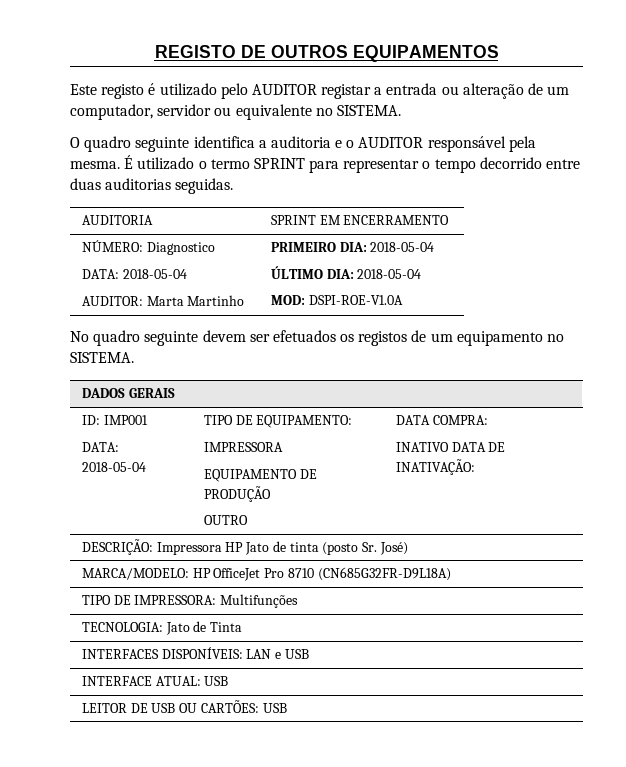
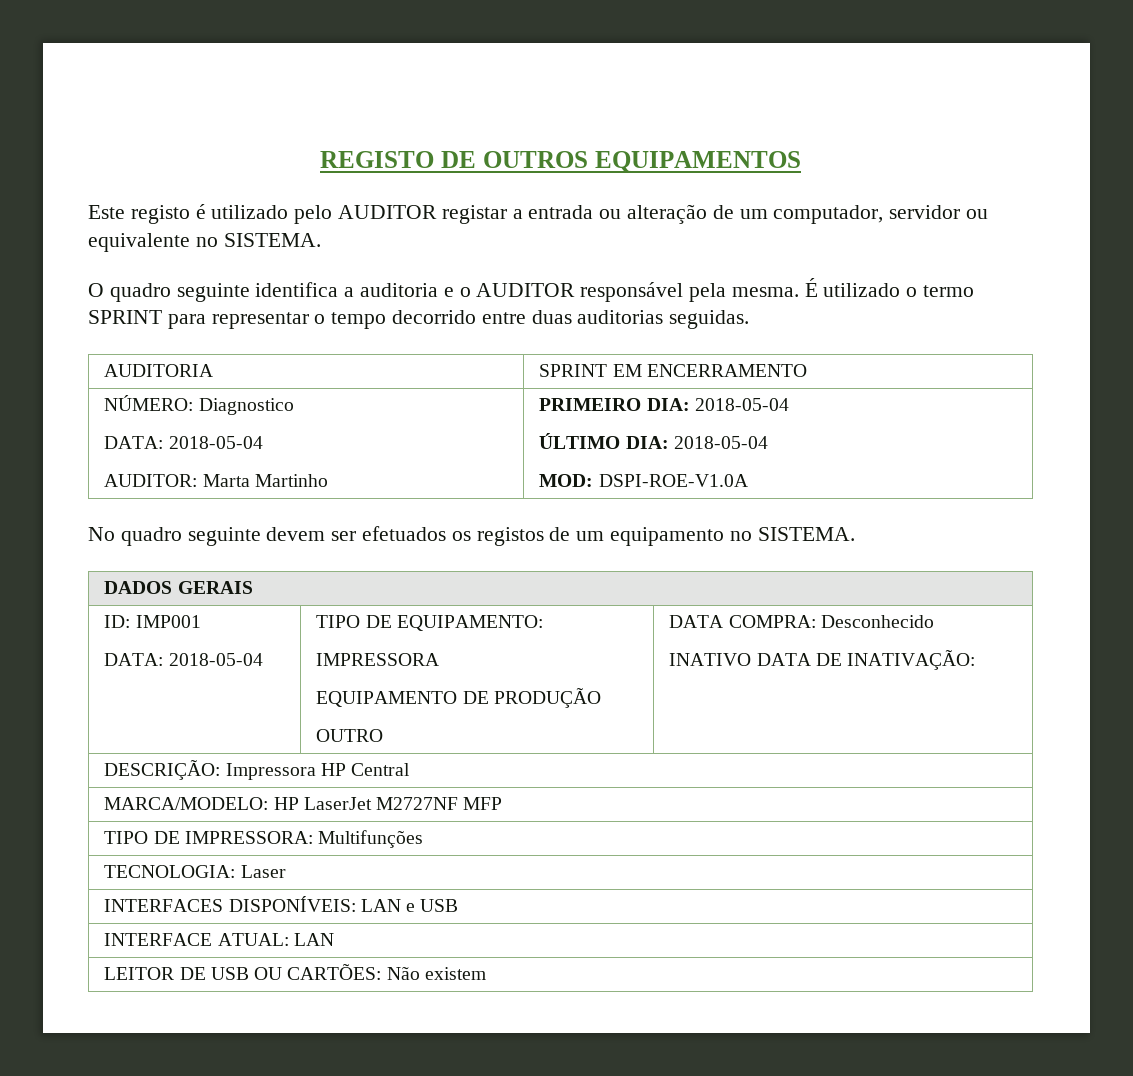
  ID: IMP001
  DATA: 2018-05-04 | TIPO DE EQUIPAMENTO:
  IMPRESSORA
  EQUIPAMENTO DE PRODUÇÃO
- OUTRO | DATA COMPRA:
+ OUTRO | DATA COMPRA: Desconhecido
- DESCRIÇÃO: Impressora HP Jato de tinta (posto Sr. José)
- MARCA/MODELO: HP OfficeJet Pro 8710 (CN685G32FR-D9L18A)
+ DESCRIÇÃO: Impressora HP Central
+ MARCA/MODELO: HP LaserJet M2727NF MFP
- TECNOLOGIA: Jato de Tinta
+ TECNOLOGIA: Laser
- INTERFACE ATUAL: USB
+ INTERFACE ATUAL: LAN
- LEITOR DE USB OU CARTÕES: USB
+ LEITOR DE USB OU CARTÕES: Não existem

